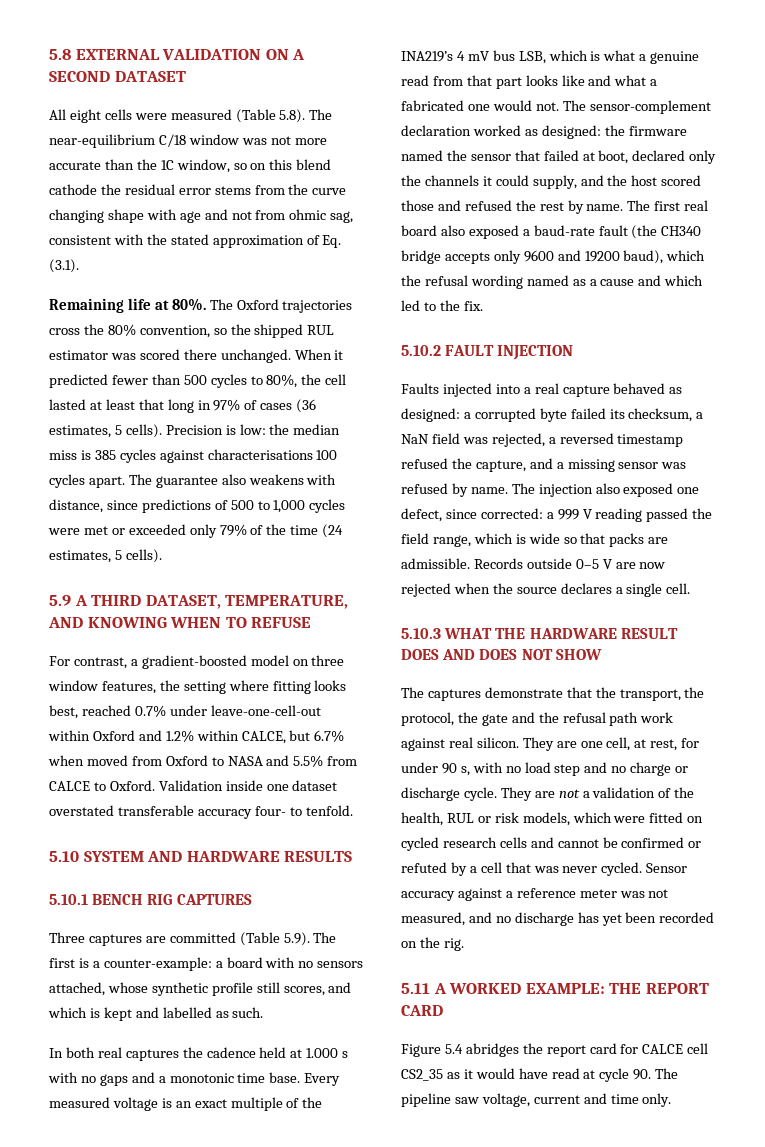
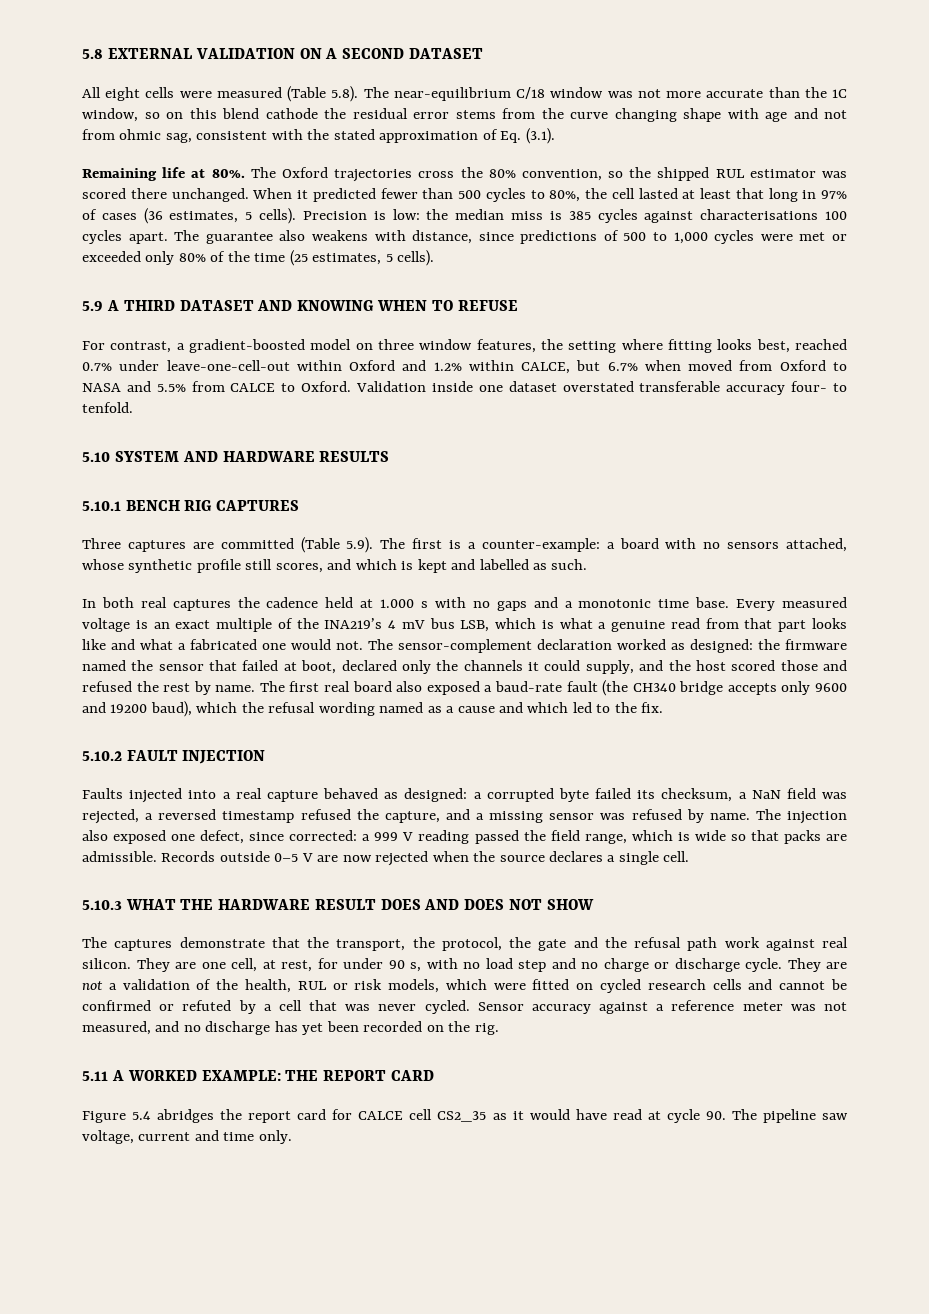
- The guarantee also weakens with distance, since predictions of 500 to 1,000 cycles were met or exceeded only 79% of the time (24 estimates, 5 cells).
+ The guarantee also weakens with distance, since predictions of 500 to 1,000 cycles were met or exceeded only 80% of the time (25 estimates, 5 cells).
- 5.9 A THIRD DATASET, TEMPERATURE, AND KNOWING WHEN TO REFUSE
+ 5.9 A THIRD DATASET AND KNOWING WHEN TO REFUSE

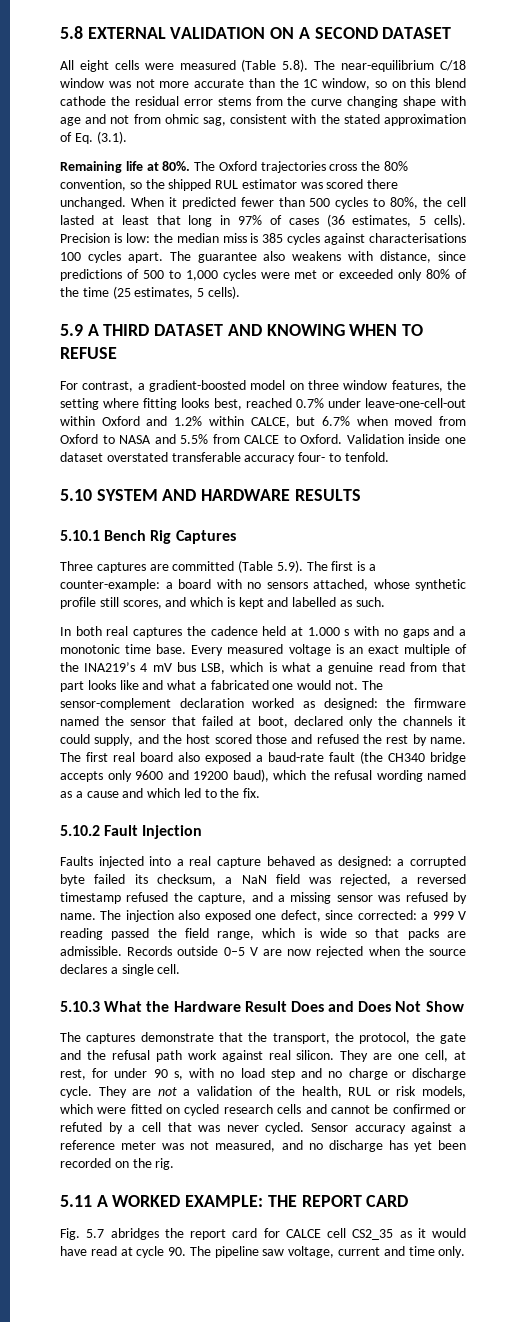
- 5.10.1 BENCH RIG CAPTURES
+ 5.10.1 Bench Rig Captures
- 5.10.2 FAULT INJECTION
+ 5.10.2 Fault Injection
- 5.10.3 WHAT THE HARDWARE RESULT DOES AND DOES NOT SHOW
+ 5.10.3 What the Hardware Result Does and Does Not Show
- Figure 5.4 abridges the report card for CALCE cell CS2_35 as it would have read at cycle 90. The pipeline saw voltage, current and time only.
+ Fig. 5.7 abridges the report card for CALCE cell CS2_35 as it would have read at cycle 90. The pipeline saw voltage, current and time only.

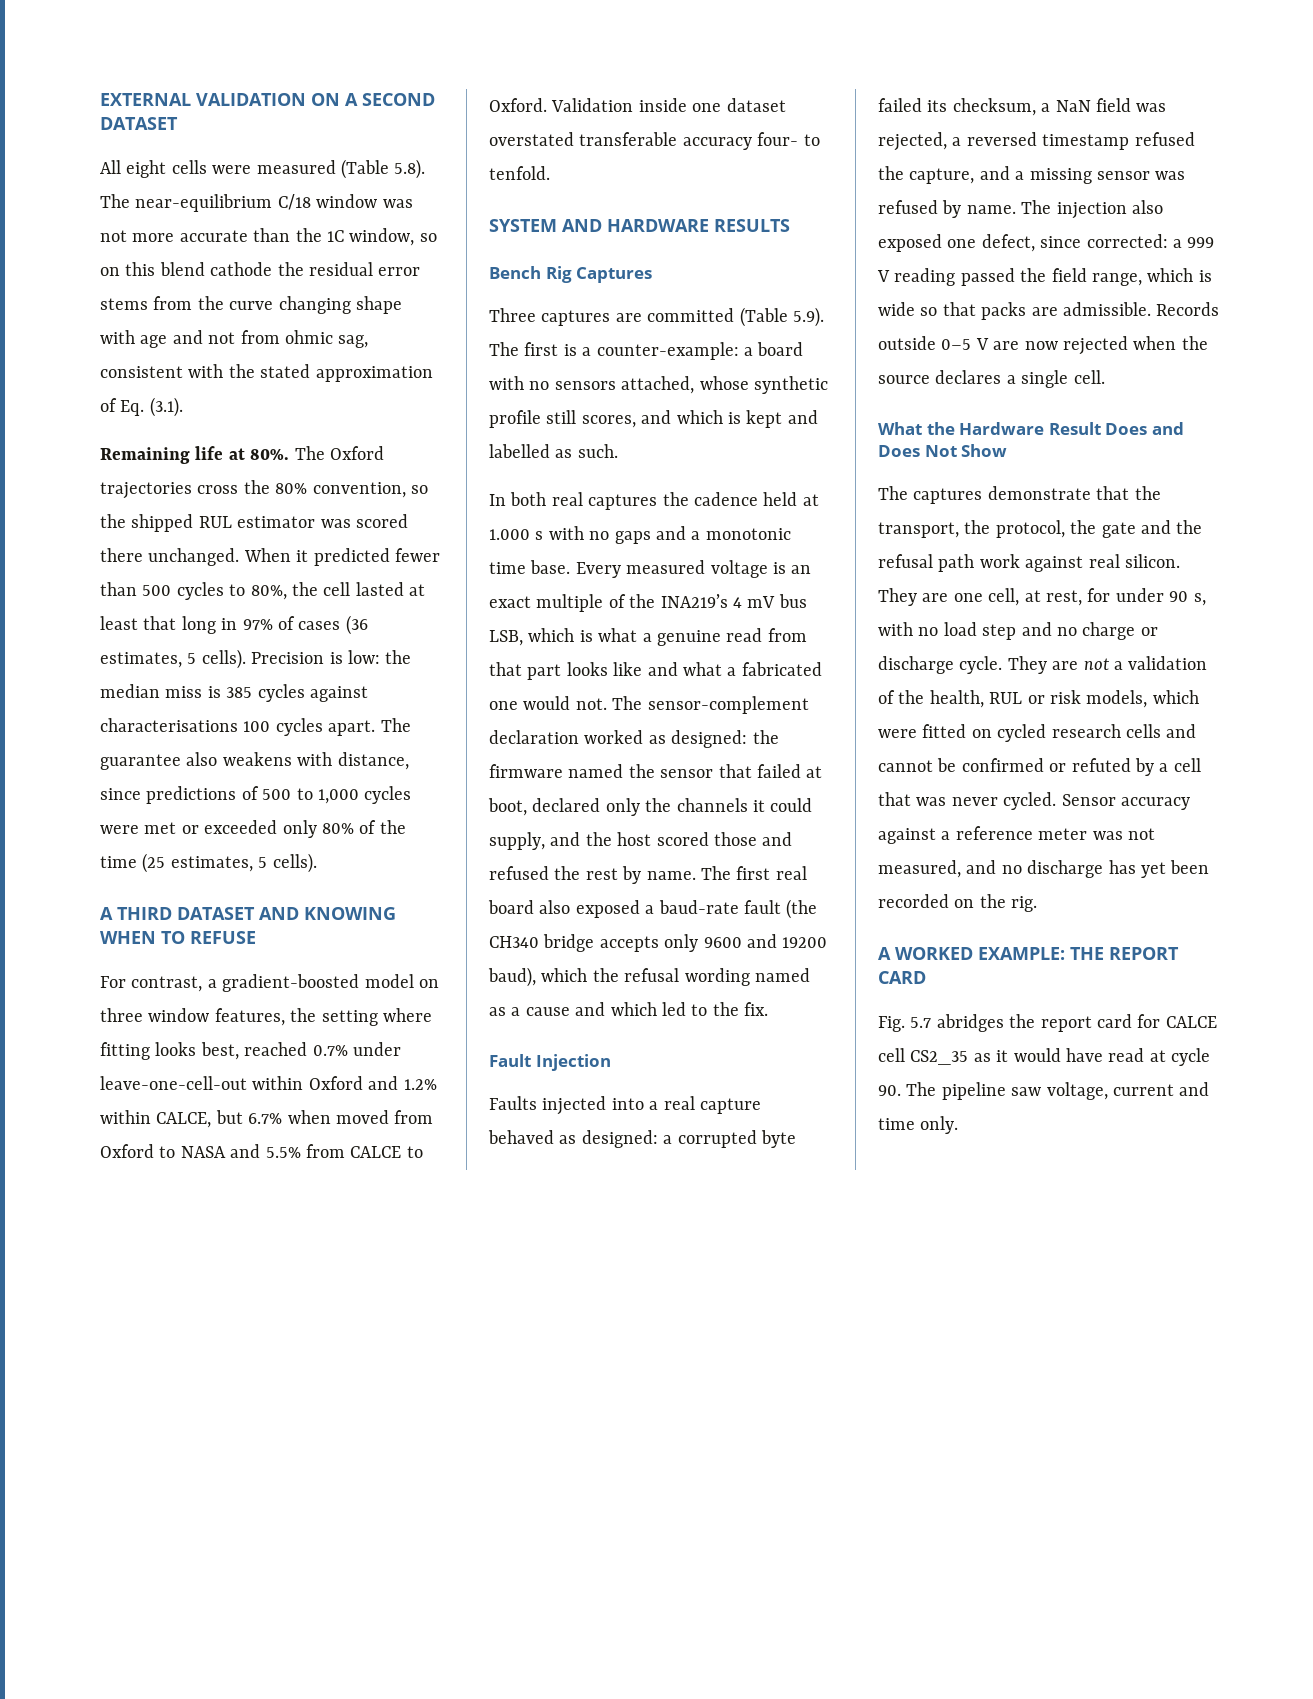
- 5.8 EXTERNAL VALIDATION ON A SECOND DATASET
+ EXTERNAL VALIDATION ON A SECOND DATASET
- 5.9 A THIRD DATASET AND KNOWING WHEN TO REFUSE
+ A THIRD DATASET AND KNOWING WHEN TO REFUSE
- 5.10 SYSTEM AND HARDWARE RESULTS
+ SYSTEM AND HARDWARE RESULTS
- 5.10.1 Bench Rig Captures
+ Bench Rig Captures
- 5.10.2 Fault Injection
+ Fault Injection
- 5.10.3 What the Hardware Result Does and Does Not Show
+ What the Hardware Result Does and Does Not Show
- 5.11 A WORKED EXAMPLE: THE REPORT CARD
+ A WORKED EXAMPLE: THE REPORT CARD

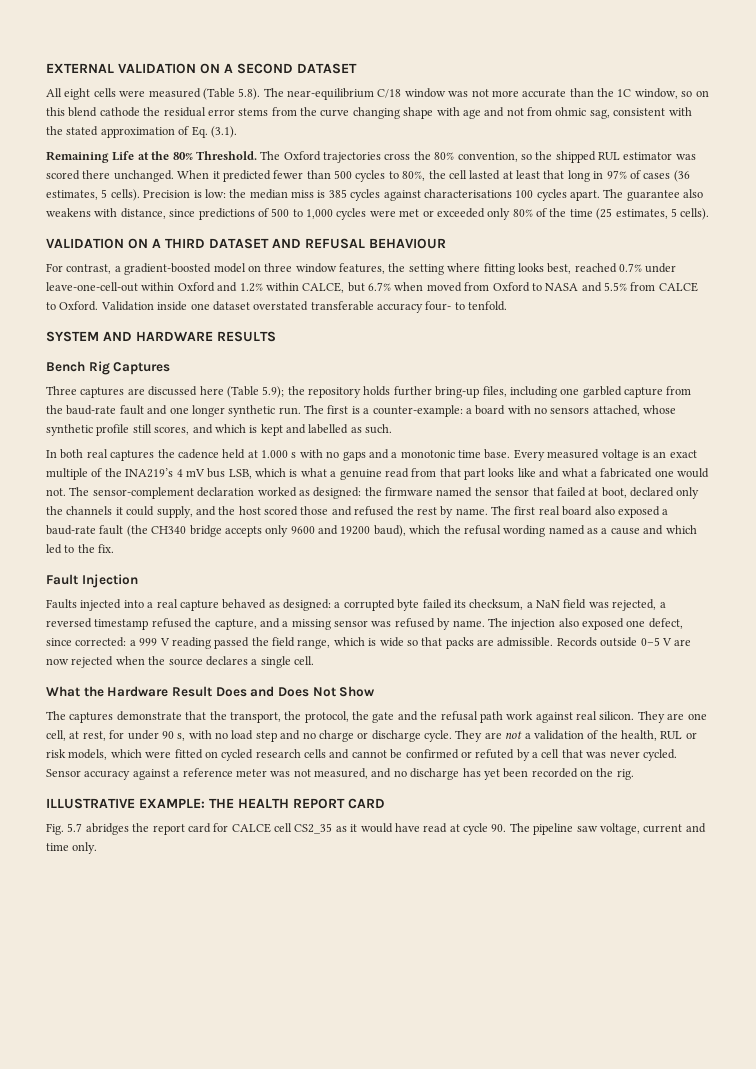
- Remaining life at 80%.
+ Remaining Life at the 80% Threshold.
- A THIRD DATASET AND KNOWING WHEN TO REFUSE
+ VALIDATION ON A THIRD DATASET AND REFUSAL BEHAVIOUR
- Three captures are committed (Table 5.9). The first is a counter-example: a board with no sensors attached, whose synthetic profile still scores, and which is kept and labelled as such.
+ Three captures are discussed here (Table 5.9); the repository holds further bring-up files, including one garbled capture from the baud-rate fault and one longer synthetic run. The first is a counter-example: a board with no sensors attached, whose synthetic profile still scores, and which is kept and labelled as such.
- A WORKED EXAMPLE: THE REPORT CARD
+ ILLUSTRATIVE EXAMPLE: THE HEALTH REPORT CARD

